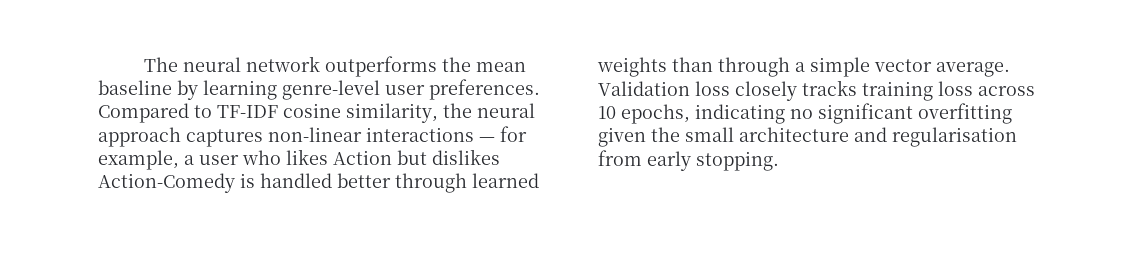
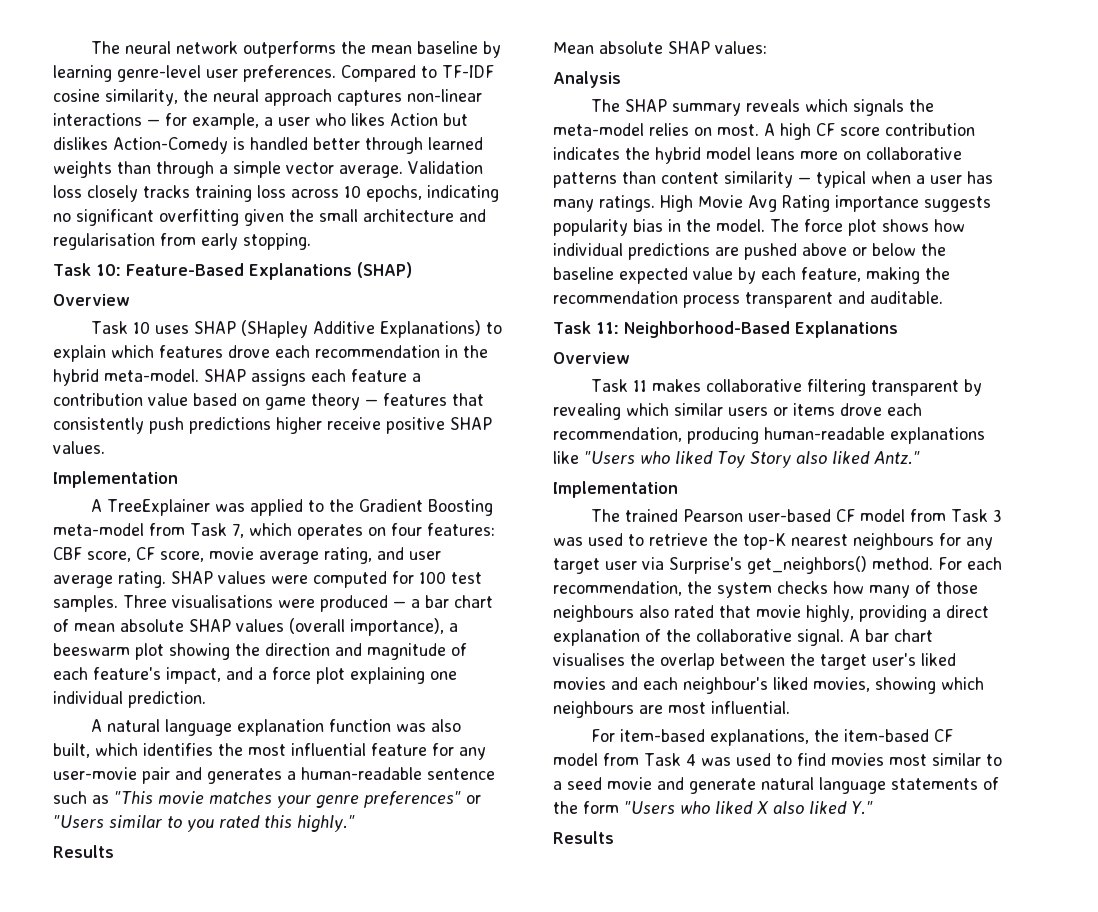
+ Task 10: Feature-Based Explanations (SHAP)
+ Overview
+ Task 10 uses SHAP (SHapley Additive Explanations) to explain which features drove each recommendation in the hybrid meta-model. SHAP assigns each feature a contribution value based on game theory — features that consistently push predictions higher receive positive SHAP values.
+ Implementation
+ A TreeExplainer was applied to the Gradient Boosting meta-model from Task 7, which operates on four features: CBF score, CF score, movie average rating, and user average rating. SHAP values were computed for 100 test samples. Three visualisations were produced — a bar chart of mean absolute SHAP values (overall importance), a beeswarm plot showing the direction and magnitude of each feature's impact, and a force plot explaining one individual prediction.
+ A natural language explanation function was also built, which identifies the most influential feature for any user-movie pair and generates a human-readable sentence such as "This movie matches your genre preferences" or "Users similar to you rated this highly."
+ Results
+ Mean absolute SHAP values:
+ Analysis
+ The SHAP summary reveals which signals the meta-model relies on most. A high CF score contribution indicates the hybrid model leans more on collaborative patterns than content similarity — typical when a user has many ratings. High Movie Avg Rating importance suggests popularity bias in the model. The force plot shows how individual predictions are pushed above or below the baseline expected value by each feature, making the recommendation process transparent and auditable.
+ Task 11: Neighborhood-Based Explanations
+ Overview
+ Task 11 makes collaborative filtering transparent by revealing which similar users or items drove each recommendation, producing human-readable explanations like "Users who liked Toy Story also liked Antz."
+ Implementation
+ The trained Pearson user-based CF model from Task 3 was used to retrieve the top-K nearest neighbours for any target user via Surprise's get_neighbors() method. For each recommendation, the system checks how many of those neighbours also rated that movie highly, providing a direct explanation of the collaborative signal. A bar chart visualises the overlap between the target user's liked movies and each neighbour's liked movies, showing which neighbours are most influential.
+ For item-based explanations, the item-based CF model from Task 4 was used to find movies most similar to a seed movie and generate natural language statements of the form "Users who liked X also liked Y."
+ Results

